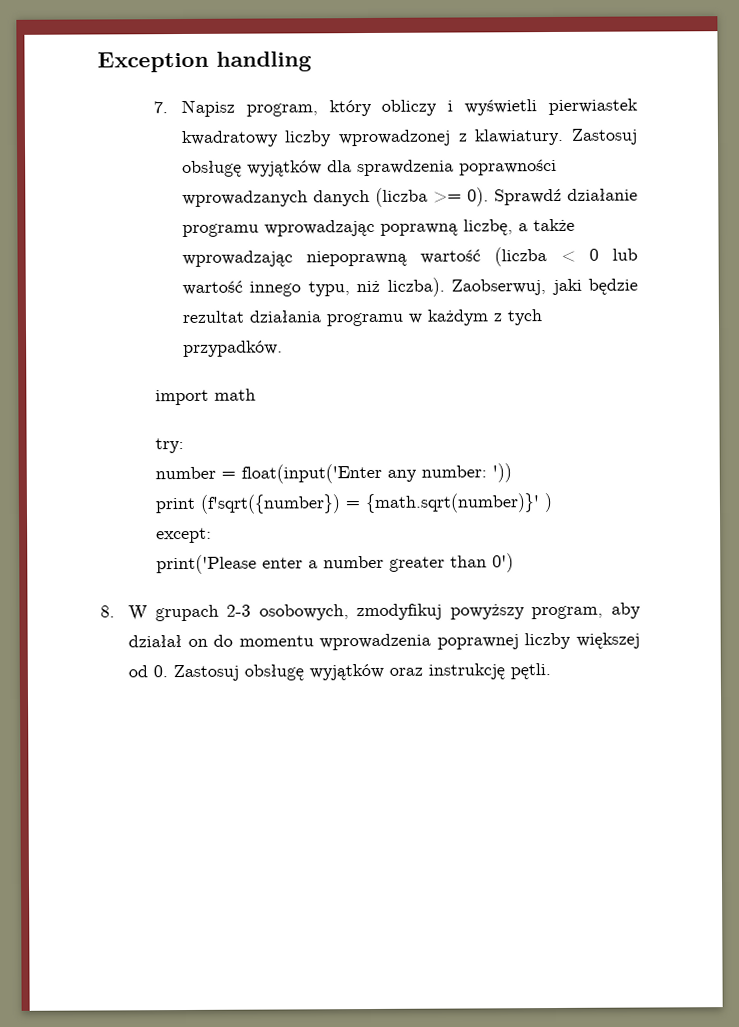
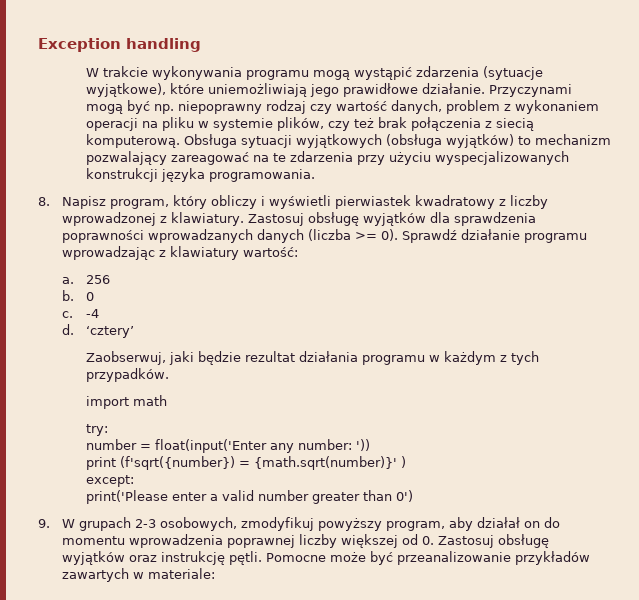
- 7. Napisz program, który obliczy i wyświetli pierwiastek kwadratowy liczby wprowadzonej z klawiatury.
+ W trakcie wykonywania programu mogą wystąpić zdarzenia (sytuacje wyjątkowe), które uniemożliwiają jego prawidłowe działanie. Przyczynami mogą być np. niepoprawny rodzaj czy wartość danych, problem z wykonaniem operacji na pliku w systemie plików, czy też brak połączenia z siecią komputerową. Obsługa sytuacji wyjątkowych (obsługa wyjątków) to mechanizm pozwalający zareagować na te zdarzenia przy użyciu wyspecjalizowanych konstrukcji języka programowania.
+ 8. Napisz program, który obliczy i wyświetli pierwiastek kwadratowy z liczby wprowadzonej z klawiatury.
- Sprawdź działanie programu wprowadzając poprawną liczbę, a także wprowadzając niepoprawną wartość (liczba < 0 lub wartość innego typu, niż liczba). Zaobserwuj, jaki będzie rezultat działania programu w każdym z tych przypadków.
+ Sprawdź działanie programu wprowadzając z klawiatury wartość:
+ a. 256
+ b. 0
+ c. -4
+ d. ‘cztery’
+ Zaobserwuj, jaki będzie rezultat działania programu w każdym z tych przypadków.
- print('Please enter a number greater than 0')
+ print('Please enter a valid number greater than 0')
- 8. W grupach 2-3 osobowych, zmodyfikuj powyższy program, aby działał on do momentu wprowadzenia poprawnej liczby większej od 0. Zastosuj obsługę wyjątków oraz instrukcję pętli.
+ 9. W grupach 2-3 osobowych, zmodyfikuj powyższy program, aby działał on do momentu wprowadzenia poprawnej liczby większej od 0. Zastosuj obsługę wyjątków oraz instrukcję pętli.
+ Pomocne może być przeanalizowanie przykładów zawartych w materiale:

